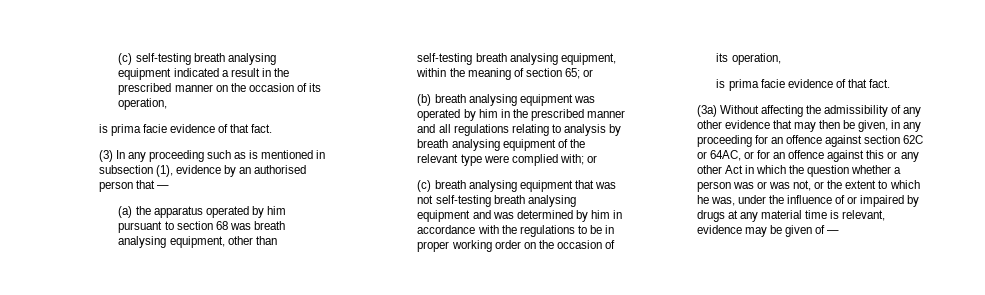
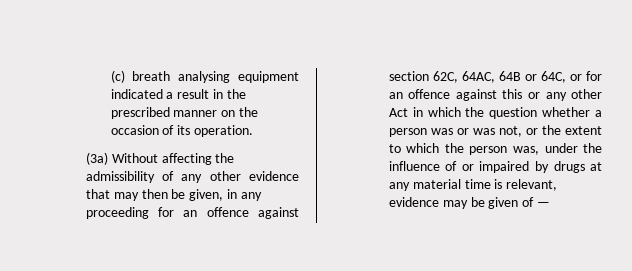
- (c) self-testing breath analysing equipment indicated a result in the prescribed manner on the occasion of its operation,
- is prima facie evidence of that fact.
- (3) In any proceeding such as is mentioned in subsection (1), evidence by an authorised person that —
- (a) the apparatus operated by him pursuant to section 68 was breath analysing equipment, other than self-testing breath analysing equipment, within the meaning of section 65; or
- (b) breath analysing equipment was operated by him in the prescribed manner and all regulations relating to analysis by breath analysing equipment of the relevant type were complied with; or
- (c) breath analysing equipment that was not self-testing breath analysing equipment and was determined by him in accordance with the regulations to be in proper working order on the occasion of its operation,
- is prima facie evidence of that fact.
+ (c) breath analysing equipment indicated a result in the prescribed manner on the occasion of its operation.
- (3a) Without affecting the admissibility of any other evidence that may then be given, in any proceeding for an offence against section 62C or 64AC, or for an offence against this or any other Act in which the question whether a person was or was not, or the extent to which he was, under the influence of or impaired by drugs at any material time is relevant, evidence may be given of —
+ (3a) Without affecting the admissibility of any other evidence that may then be given, in any proceeding for an offence against section 62C, 64AC, 64B or 64C, or for an offence against this or any other Act in which the question whether a person was or was not, or the extent to which the person was, under the influence of or impaired by drugs at any material time is relevant, evidence may be given of —

